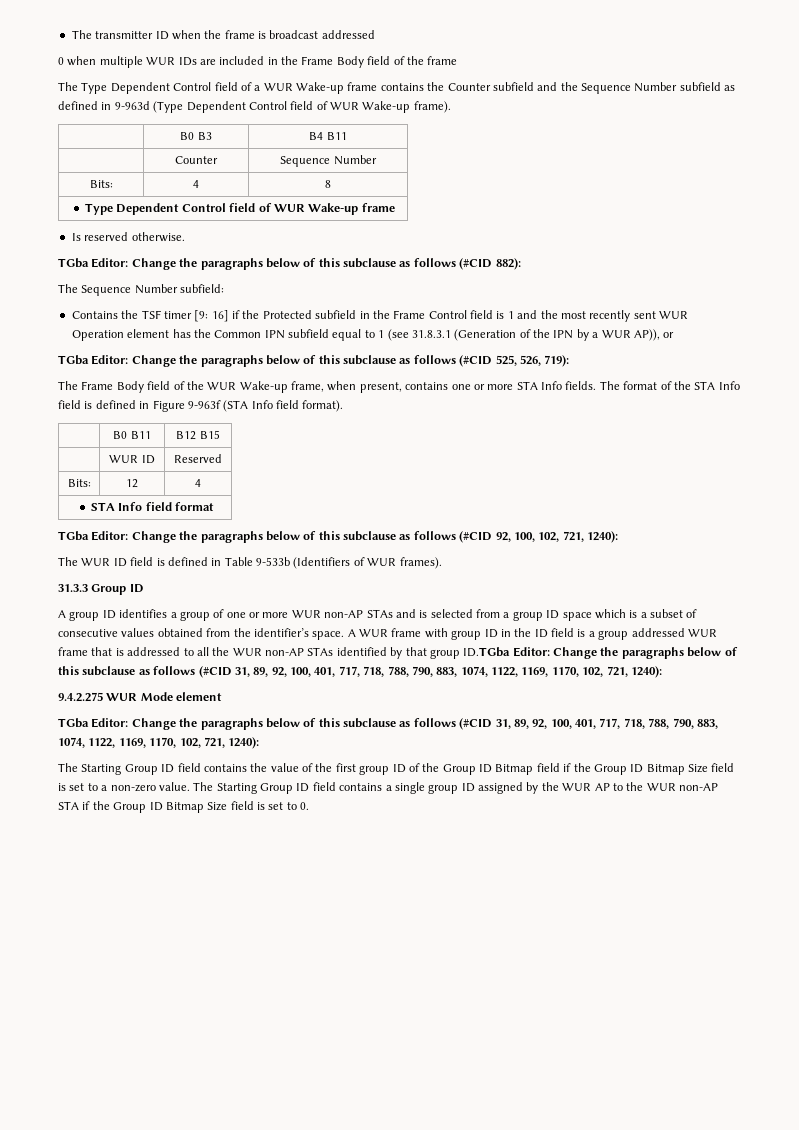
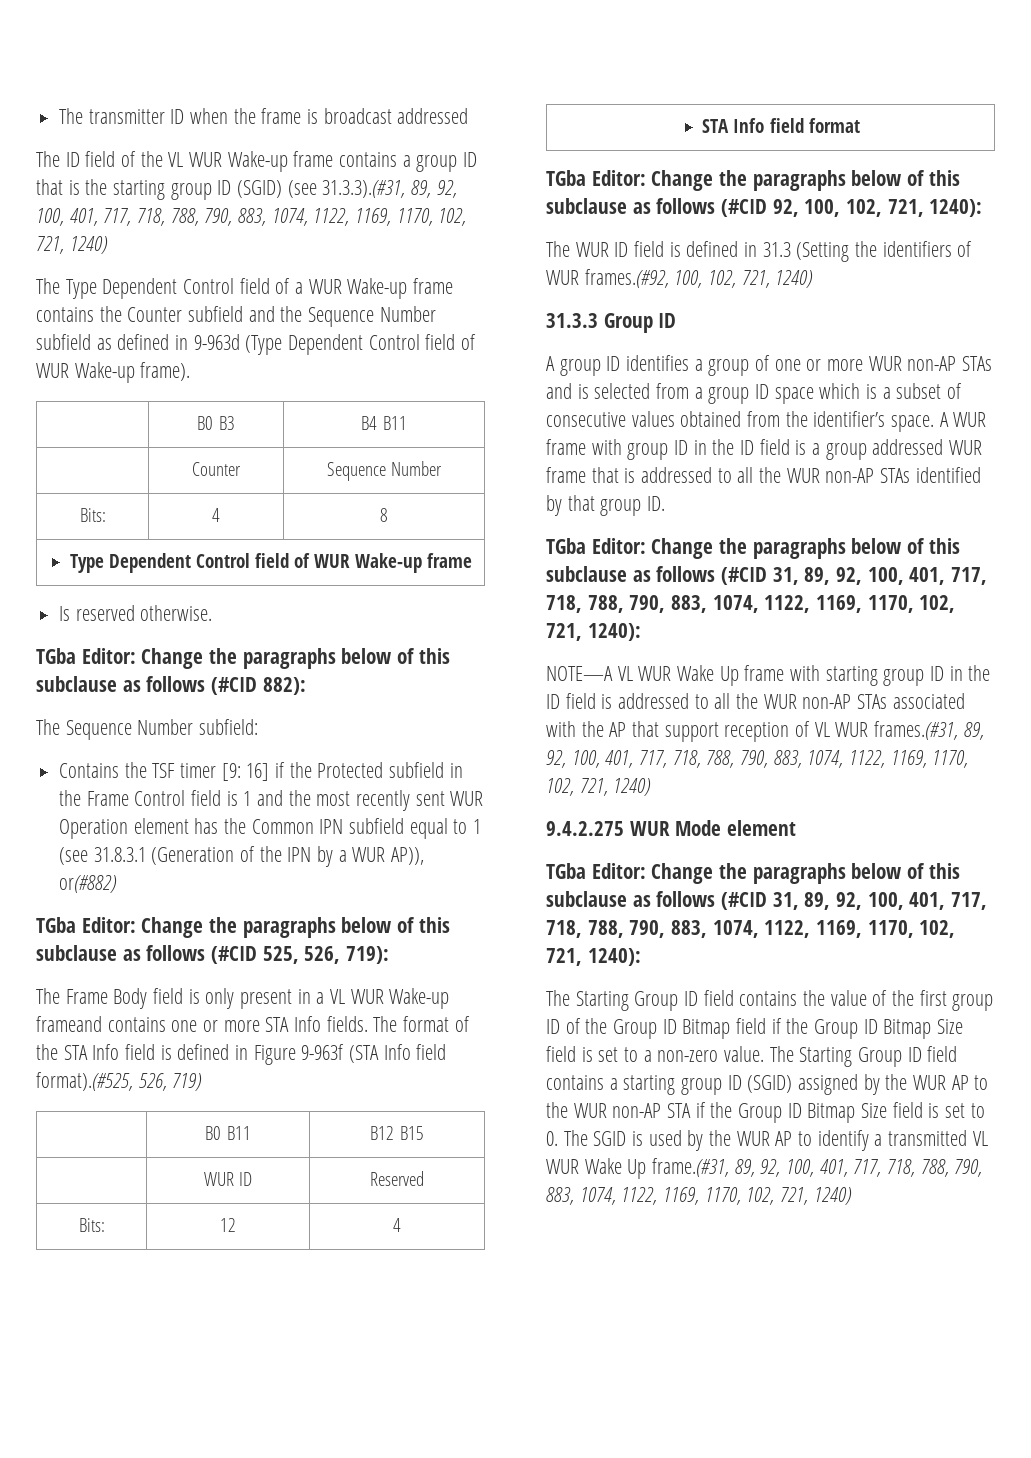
- 0 when multiple WUR IDs are included in the Frame Body field of the frame
+ The ID field of the VL WUR Wake-up frame contains a group ID that is the starting group ID (SGID) (see 31.3.3).(#31, 89, 92, 100, 401, 717, 718, 788, 790, 883, 1074, 1122, 1169, 1170, 102, 721, 1240)
- Contains the TSF timer [9: 16] if the Protected subfield in the Frame Control field is 1 and the most recently sent WUR Operation element has the Common IPN subfield equal to 1 (see 31.8.3.1 (Generation of the IPN by a WUR AP)), or
+ Contains the TSF timer [9: 16] if the Protected subfield in the Frame Control field is 1 and the most recently sent WUR Operation element has the Common IPN subfield equal to 1 (see 31.8.3.1 (Generation of the IPN by a WUR AP)), or(#882)
- The Frame Body field of the WUR Wake-up frame, when present, contains one or more STA Info fields.
+ The Frame Body field is only present in a VL WUR Wake-up frameand contains one or more STA Info fields.
- The format of the STA Info field is defined in Figure 9-963f (STA Info field format).
+ The format of the STA Info field is defined in Figure 9-963f (STA Info field format).(#525, 526, 719)
- The WUR ID field is defined in Table 9-533b (Identifiers of WUR frames).
+ The WUR ID field is defined in 31.3 (Setting the identifiers of WUR frames.(#92, 100, 102, 721, 1240)
- A WUR frame with group ID in the ID field is a group addressed WUR frame that is addressed to all the WUR non-AP STAs identified by that group ID.TGba Editor: Change the paragraphs below of this subclause as follows (#CID 31, 89, 92, 100, 401, 717, 718, 788, 790, 883, 1074, 1122, 1169, 1170, 102, 721, 1240):
+ A WUR frame with group ID in the ID field is a group addressed WUR frame that is addressed to all the WUR non-AP STAs identified by that group ID.
+ TGba Editor: Change the paragraphs below of this subclause as follows (#CID 31, 89, 92, 100, 401, 717, 718, 788, 790, 883, 1074, 1122, 1169, 1170, 102, 721, 1240):
+ NOTE—A VL WUR Wake Up frame with starting group ID in the ID field is addressed to all the WUR non-AP STAs associated with the AP that support reception of VL WUR frames.(#31, 89, 92, 100, 401, 717, 718, 788, 790, 883, 1074, 1122, 1169, 1170, 102, 721, 1240)
- The Starting Group ID field contains a single group ID assigned by the WUR AP to the WUR non-AP STA if the Group ID Bitmap Size field is set to 0.
+ The Starting Group ID field contains a starting group ID (SGID) assigned by the WUR AP to the WUR non-AP STA if the Group ID Bitmap Size field is set to 0. The SGID is used by the WUR AP to identify a transmitted VL WUR Wake Up frame.(#31, 89, 92, 100, 401, 717, 718, 788, 790, 883, 1074, 1122, 1169, 1170, 102, 721, 1240)

